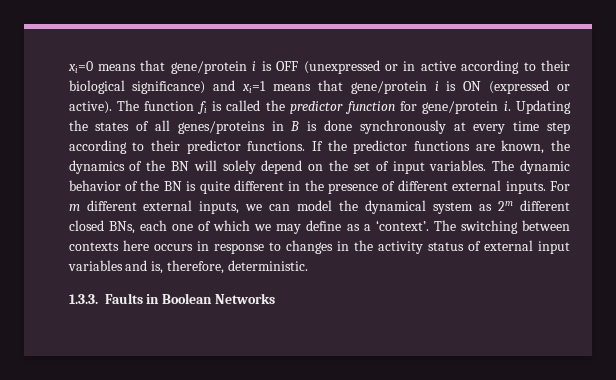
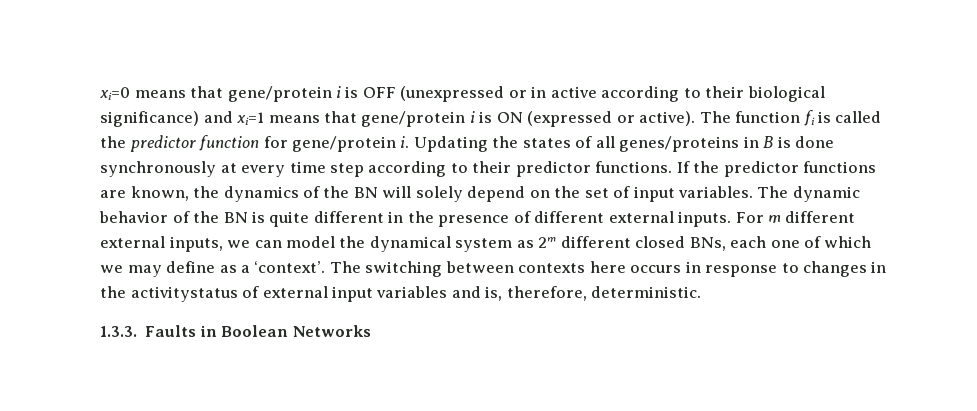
- The switching between contexts here occurs in response to changes in the activity status of external input variables and is, therefore, deterministic.
+ The switching between contexts here occurs in response to changes in the activitystatus of external input variables and is, therefore, deterministic.

